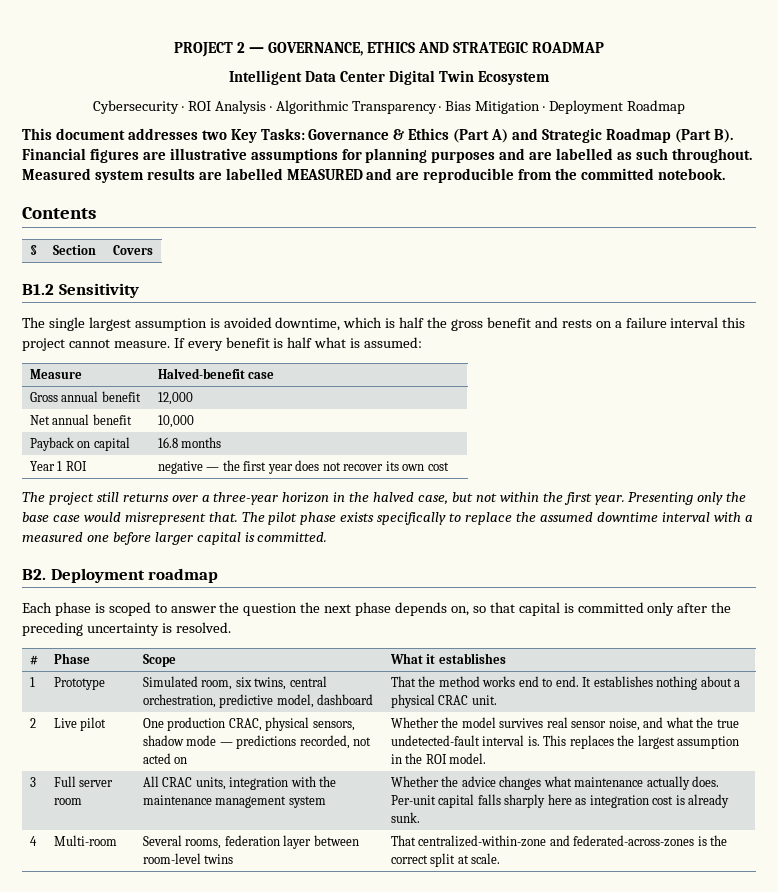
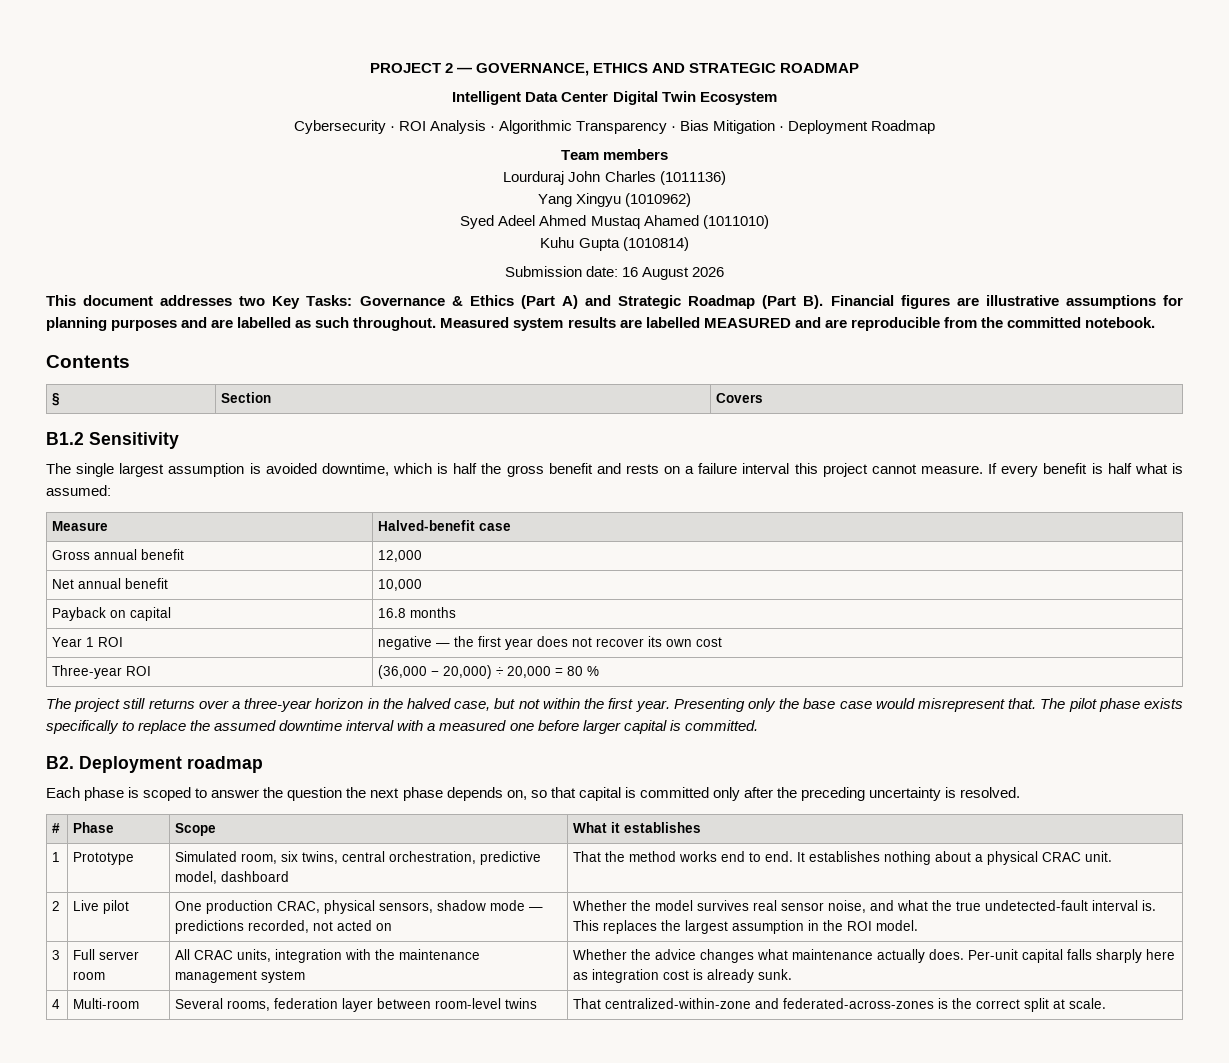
+ Team members
+ Lourduraj John Charles (1011136)
+ Yang Xingyu (1010962)
+ Syed Adeel Ahmed Mustaq Ahamed (1011010)
+ Kuhu Gupta (1010814)
+ Submission date: 16 August 2026
+ Three-year ROI | (36,000 − 20,000) ÷ 20,000 = 80 %

